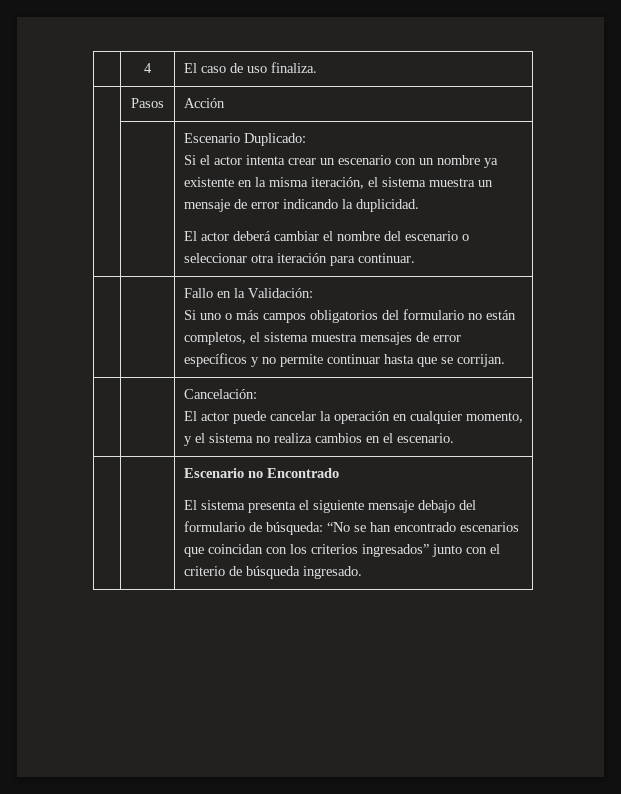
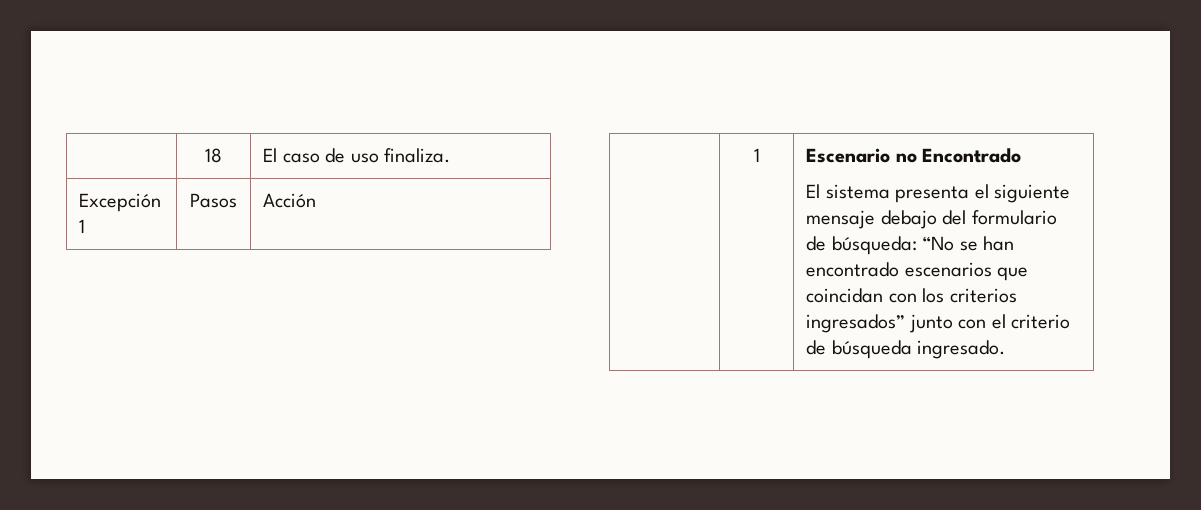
- | 4 | El caso de uso finaliza.
+ | 18 | El caso de uso finaliza.
- | Pasos | Acción
+ Excepción 1 | Pasos | Acción
- Escenario Duplicado:
- Si el actor intenta crear un escenario con un nombre ya existente en la misma iteración, el sistema muestra un mensaje de error indicando la duplicidad.
- El actor deberá cambiar el nombre del escenario o seleccionar otra iteración para continuar.
- | | Fallo en la Validación:
- Si uno o más campos obligatorios del formulario no están completos, el sistema muestra mensajes de error específicos y no permite continuar hasta que se corrijan.
- | | Cancelación:
- El actor puede cancelar la operación en cualquier momento, y el sistema no realiza cambios en el escenario.
- | | Escenario no Encontrado
+ 1 | Escenario no Encontrado

